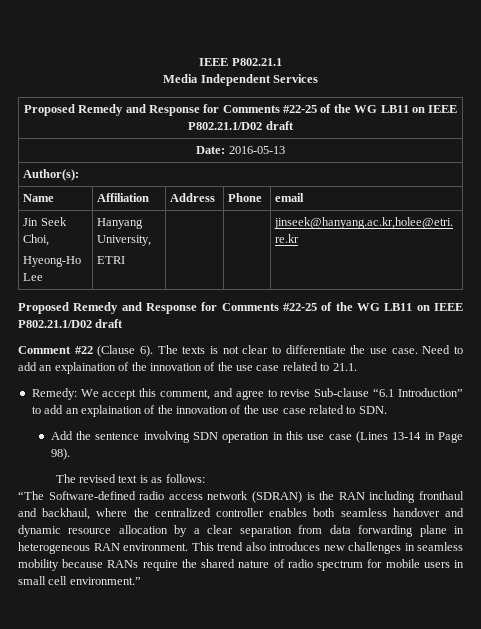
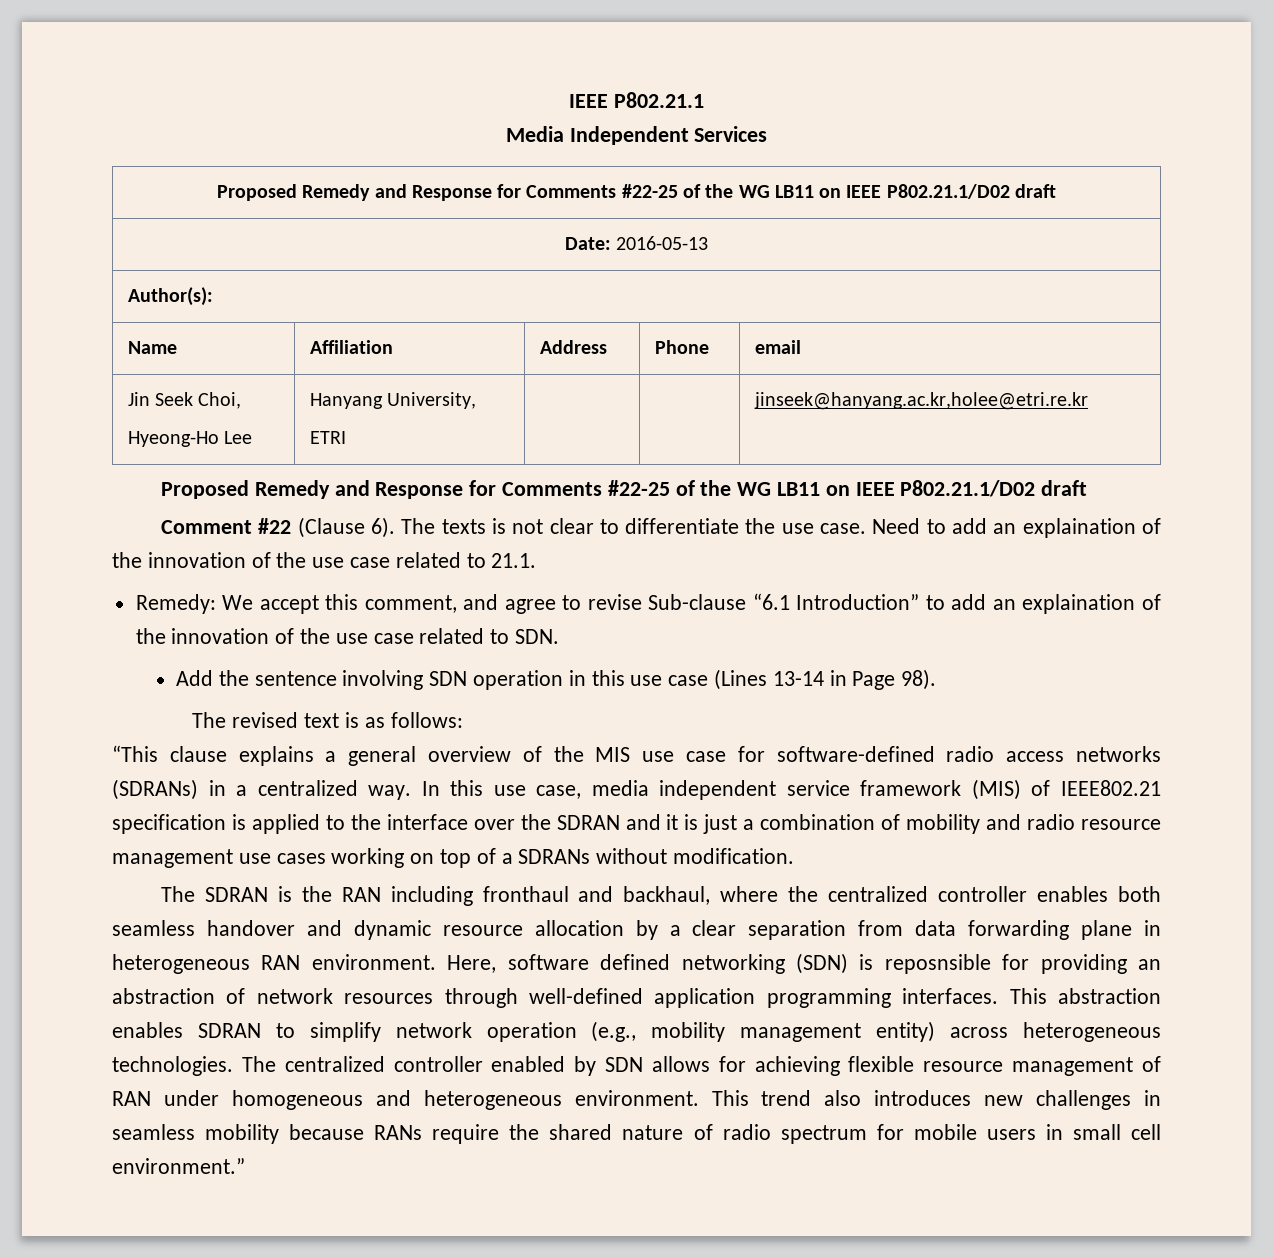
- “The Software-defined radio access network (SDRAN) is the RAN including fronthaul and backhaul, where the centralized controller enables both seamless handover and dynamic resource allocation by a clear separation from data forwarding plane in heterogeneous RAN environment.
+ “This clause explains a general overview of the MIS use case for software-defined radio access networks (SDRANs) in a centralized way. In this use case, media independent service framework (MIS) of IEEE802.21 specification is applied to the interface over the SDRAN and it is just a combination of mobility and radio resource management use cases working on top of a SDRANs without modification.
+ The SDRAN is the RAN including fronthaul and backhaul, where the centralized controller enables both seamless handover and dynamic resource allocation by a clear separation from data forwarding plane in heterogeneous RAN environment.
+ Here, software defined networking (SDN) is reposnsible for providing an abstraction of network resources through well-defined application programming interfaces. This abstraction enables SDRAN to simplify network operation (e.g., mobility management entity) across heterogeneous technologies. The centralized controller enabled by SDN allows for achieving flexible resource management of RAN under homogeneous and heterogeneous environment.

